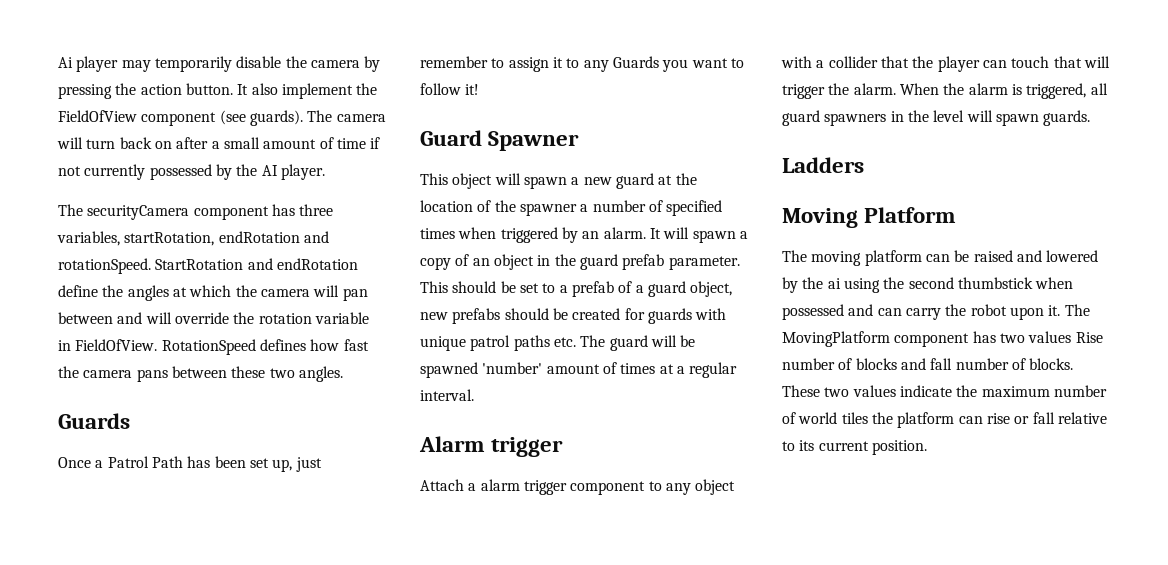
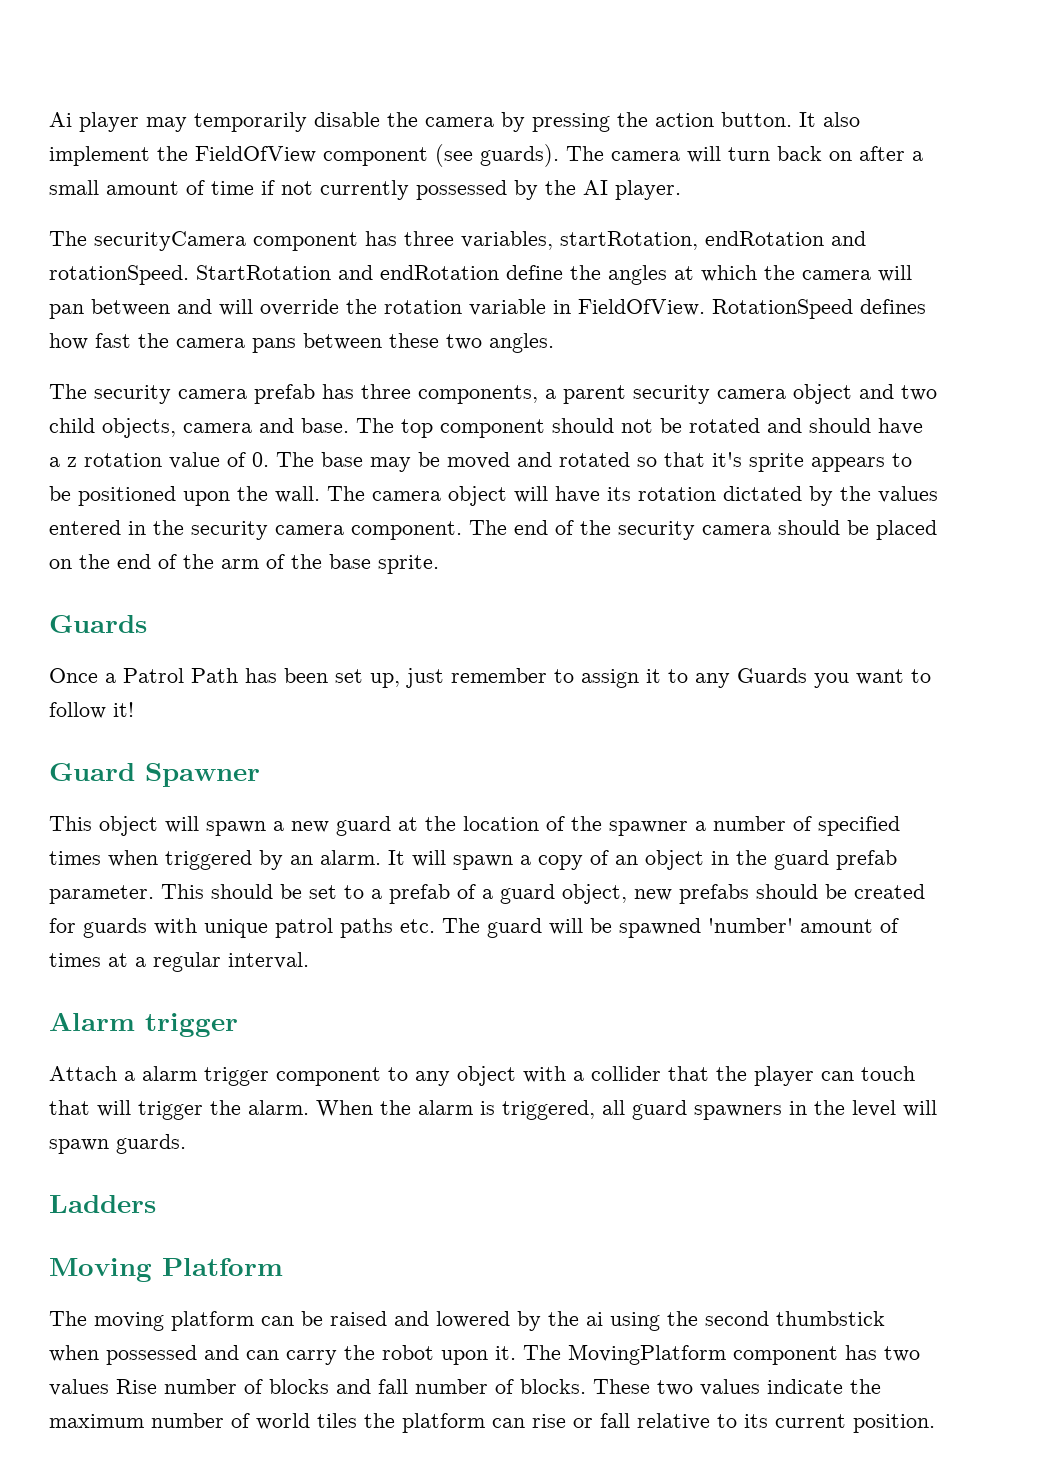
+ The security camera prefab has three components, a parent security camera object and two child objects, camera and base. The top component should not be rotated and should have a z rotation value of 0. The base may be moved and rotated so that it's sprite appears to be positioned upon the wall. The camera object will have its rotation dictated by the values entered in the security camera component. The end of the security camera should be placed on the end of the arm of the base sprite.

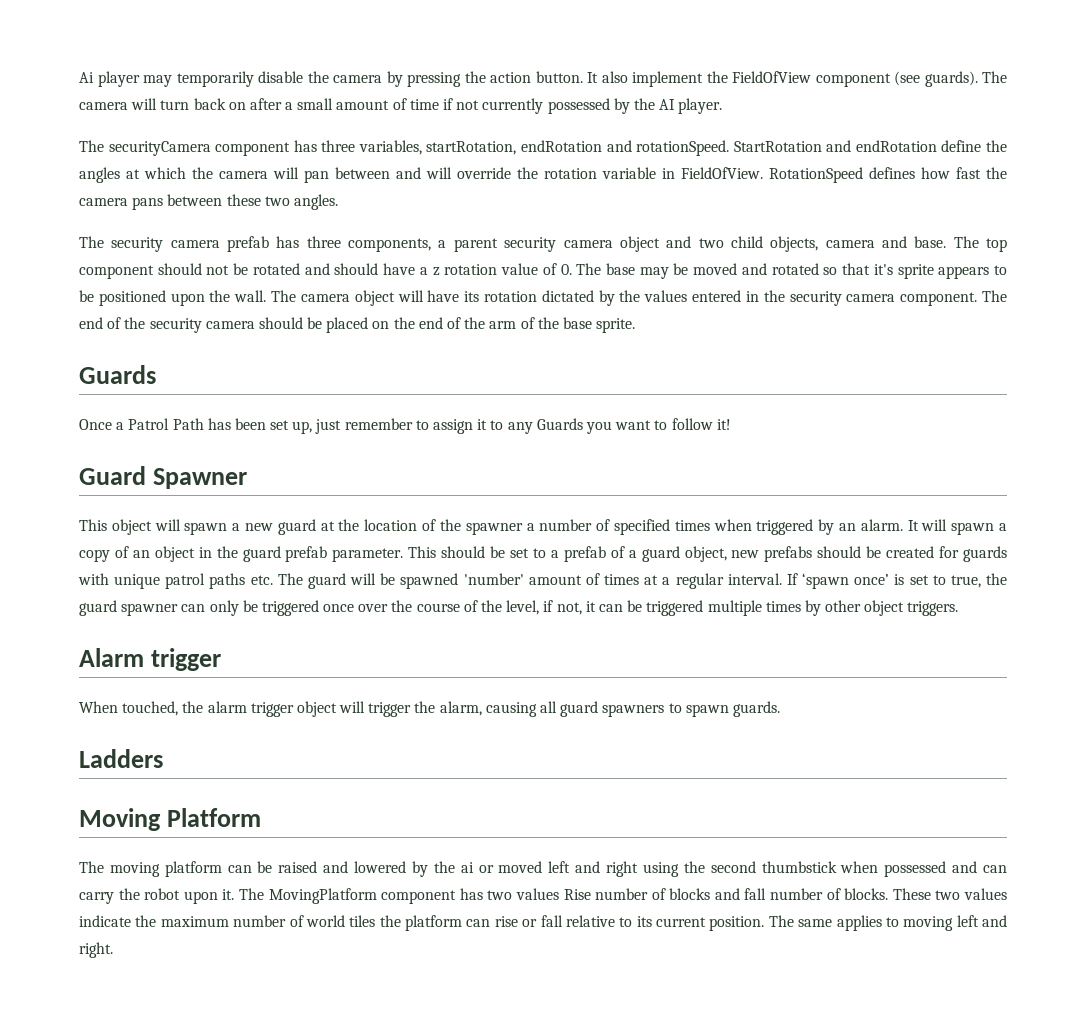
- This should be set to a prefab of a guard object, new prefabs should be created for guards with unique patrol paths etc. The guard will be spawned 'number' amount of times at a regular interval.
+ This should be set to a prefab of a guard object, new prefabs should be created for guards with unique patrol paths etc. The guard will be spawned 'number' amount of times at a regular interval. If ‘spawn once’ is set to true, the guard spawner can only be triggered once over the course of the level, if not, it can be triggered multiple times by other object triggers.
  Alarm trigger
- Attach a alarm trigger component to any object with a collider that the player can touch that will trigger the alarm. When the alarm is triggered, all guard spawners in the level will spawn guards.
+ When touched, the alarm trigger object will trigger the alarm, causing all guard spawners to spawn guards.
- The moving platform can be raised and lowered by the ai using the second thumbstick when possessed and can carry the robot upon it.
+ The moving platform can be raised and lowered by the ai or moved left and right using the second thumbstick when possessed and can carry the robot upon it.
+ The same applies to moving left and right.

